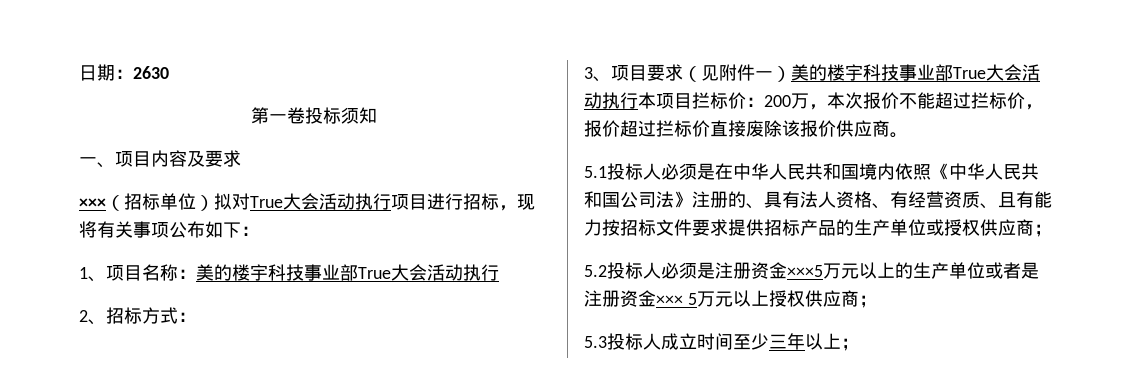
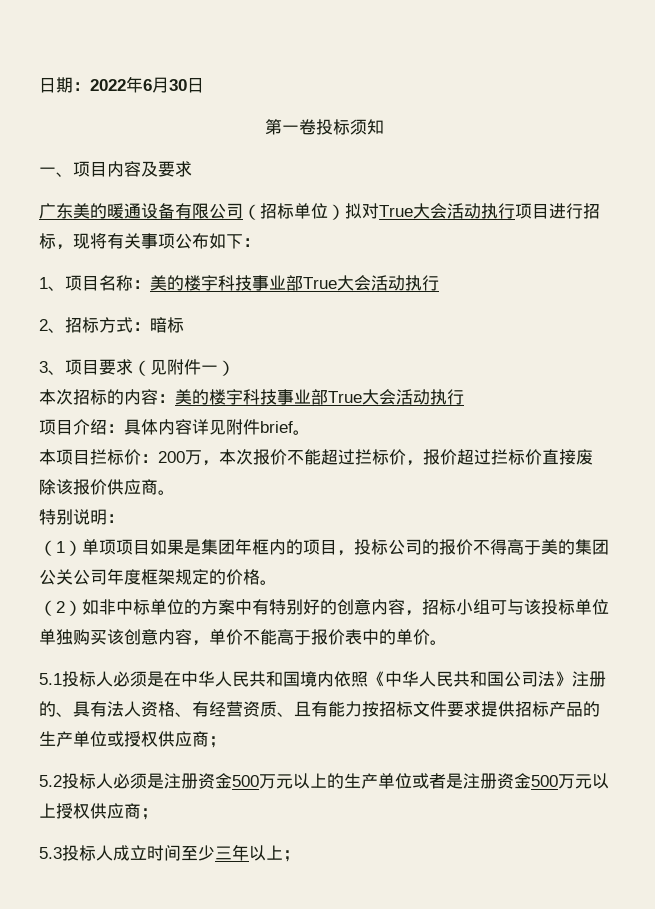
- 日期：2630
+ 日期：2022年6月30日
- ×××（招标单位）拟对True大会活动执行项目进行招标，现将有关事项公布如下：
+ 广东美的暖通设备有限公司（招标单位）拟对True大会活动执行项目进行招标，现将有关事项公布如下：
- 2、招标方式：
+ 2、招标方式：暗标
- 3、项目要求（见附件一）美的楼宇科技事业部True大会活动执行本项目拦标价：200万，本次报价不能超过拦标价，报价超过拦标价直接废除该报价供应商。
+ 3、项目要求（见附件一）
+ 本次招标的内容：美的楼宇科技事业部True大会活动执行
+ 项目介绍：具体内容详见附件brief。
+ 本项目拦标价：200万，本次报价不能超过拦标价，报价超过拦标价直接废除该报价供应商。
+ 特别说明：
+ （1）单项项目如果是集团年框内的项目，投标公司的报价不得高于美的集团公关公司年度框架规定的价格。
+ （2）如非中标单位的方案中有特别好的创意内容，招标小组可与该投标单位单独购买该创意内容，单价不能高于报价表中的单价。
- 5.2投标人必须是注册资金×××5万元以上的生产单位或者是注册资金××× 5万元以上授权供应商；
+ 5.2投标人必须是注册资金500万元以上的生产单位或者是注册资金500万元以上授权供应商；

